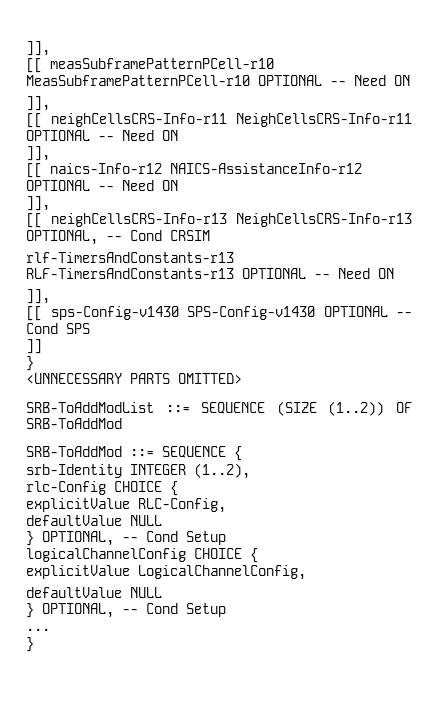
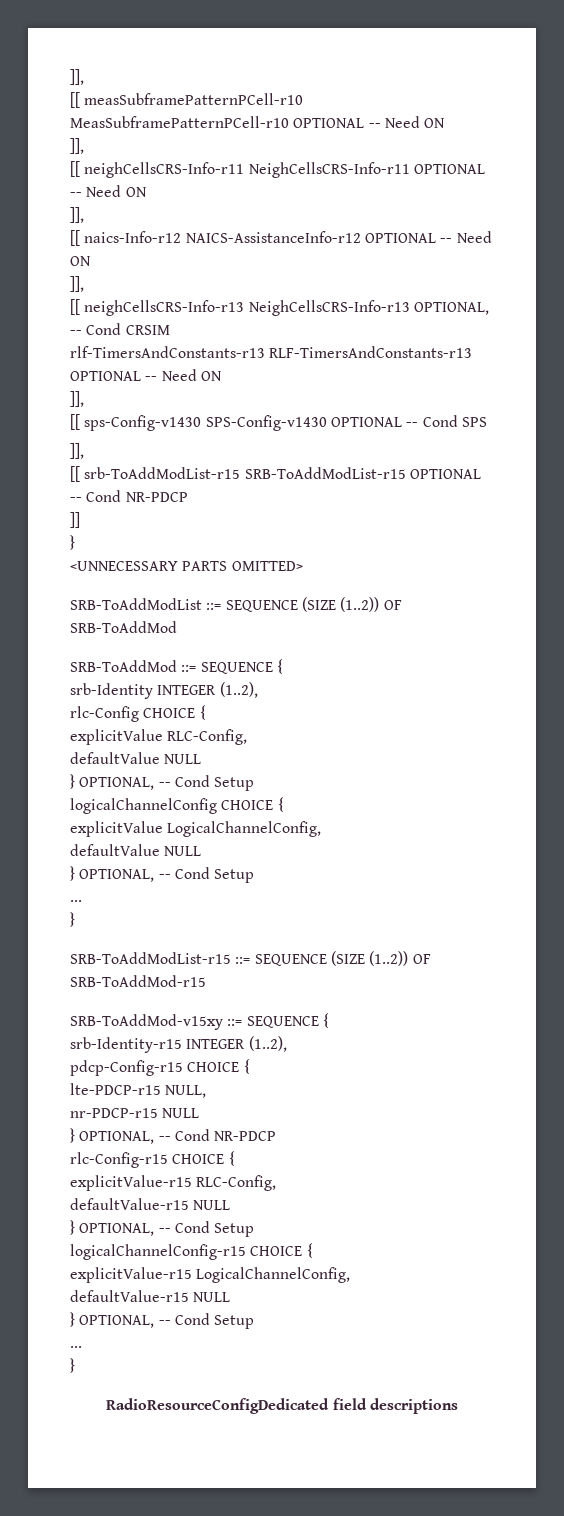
  [[ sps-Config-v1430 SPS-Config-v1430 OPTIONAL -- Cond SPS
+ ]],
+ [[ srb-ToAddModList-r15 SRB-ToAddModList-r15 OPTIONAL -- Cond NR-PDCP
+ SRB-ToAddModList-r15 ::= SEQUENCE (SIZE (1..2)) OF SRB-ToAddMod-r15
+ SRB-ToAddMod-v15xy ::= SEQUENCE {
+ srb-Identity-r15 INTEGER (1..2),
+ pdcp-Config-r15 CHOICE {
+ lte-PDCP-r15 NULL,
+ nr-PDCP-r15 NULL
+ } OPTIONAL, -- Cond NR-PDCP
+ rlc-Config-r15 CHOICE {
+ explicitValue-r15 RLC-Config,
+ defaultValue-r15 NULL
+ } OPTIONAL, -- Cond Setup
+ logicalChannelConfig-r15 CHOICE {
+ explicitValue-r15 LogicalChannelConfig,
+ defaultValue-r15 NULL
+ } OPTIONAL, -- Cond Setup
+ ...
+ }
+ RadioResourceConfigDedicated field descriptions

